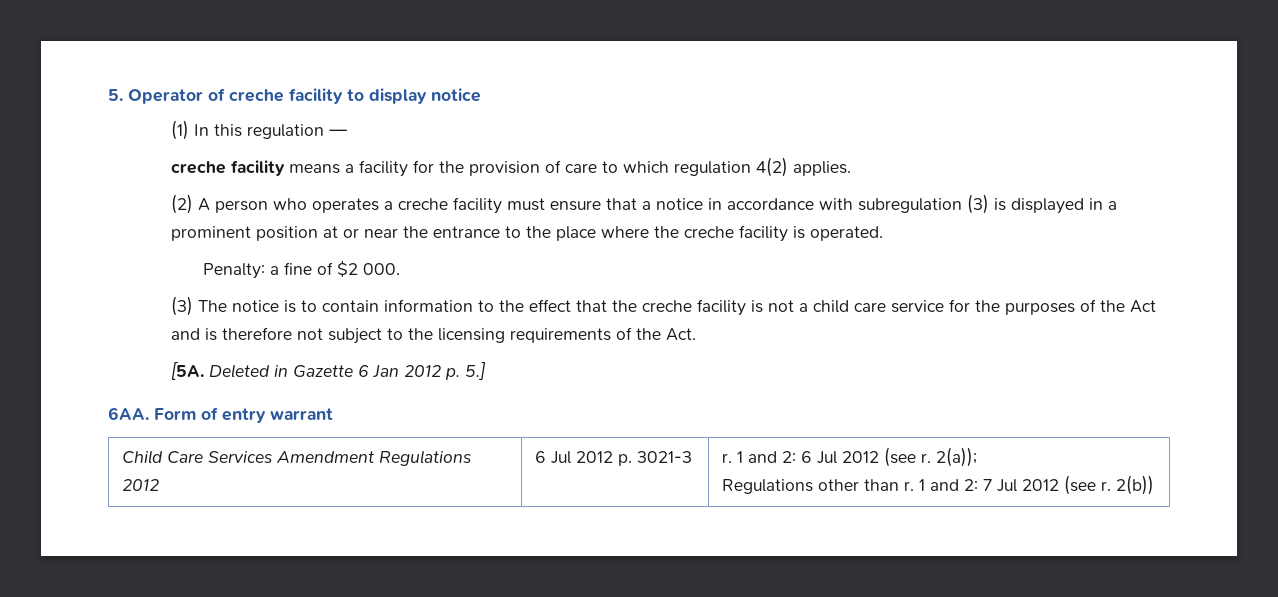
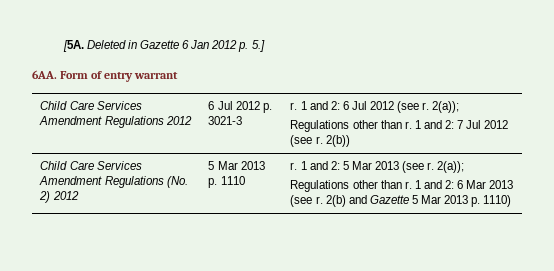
- 5. Operator of creche facility to display notice
- (1) In this regulation —
- creche facility means a facility for the provision of care to which regulation 4(2) applies.
- (2) A person who operates a creche facility must ensure that a notice in accordance with subregulation (3) is displayed in a prominent position at or near the entrance to the place where the creche facility is operated.
- Penalty: a fine of $2 000.
- (3) The notice is to contain information to the effect that the creche facility is not a child care service for the purposes of the Act and is therefore not subject to the licensing requirements of the Act.
+ Child Care Services Amendment Regulations (No. 2) 2012 | 5 Mar 2013 p. 1110 | r. 1 and 2: 5 Mar 2013 (see r. 2(a));
+ Regulations other than r. 1 and 2: 6 Mar 2013 (see r. 2(b) and Gazette 5 Mar 2013 p. 1110)

